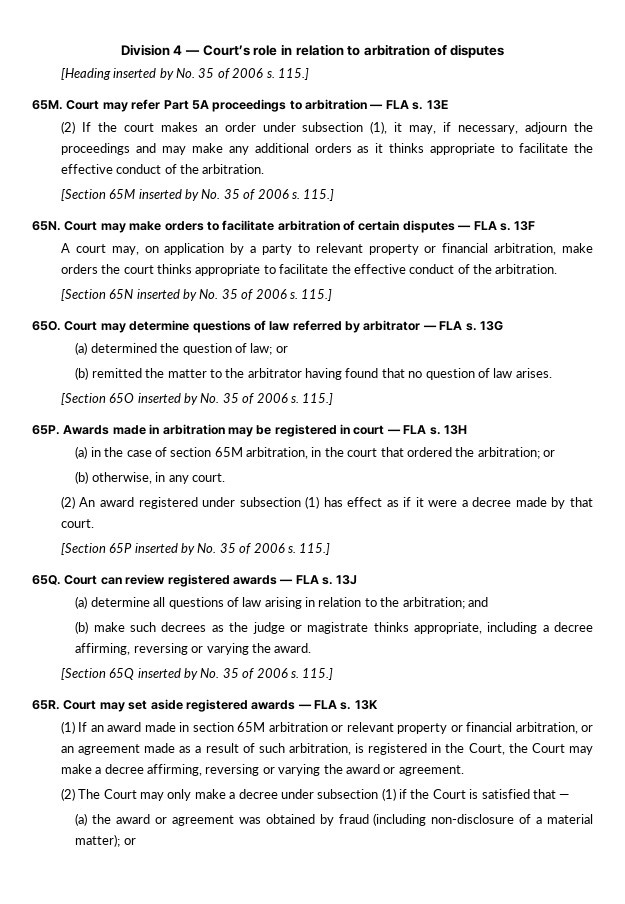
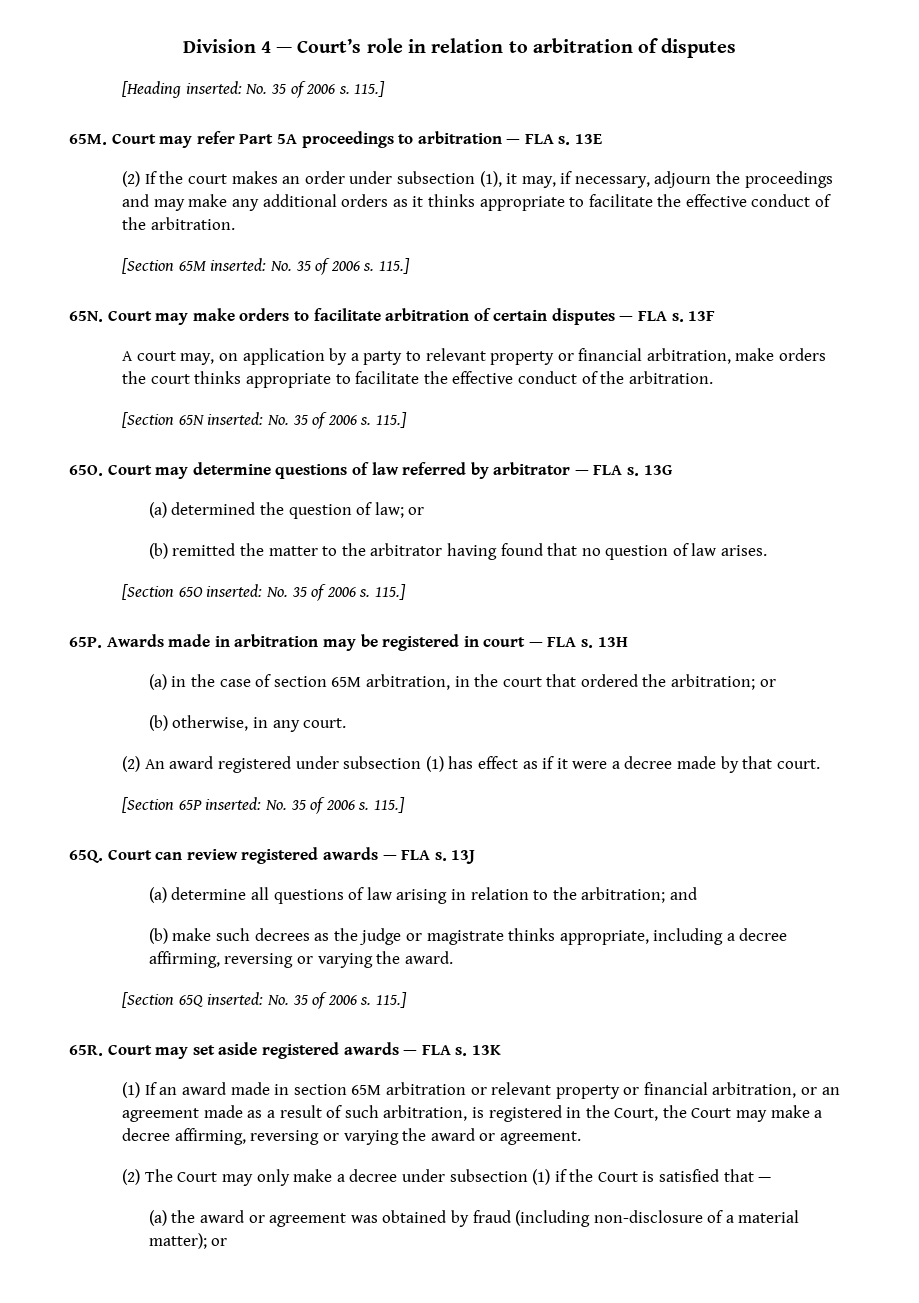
- [Heading inserted by No. 35 of 2006 s.
+ [Heading inserted: No. 35 of 2006 s.
- [Section 65M inserted by No. 35 of 2006 s.
+ [Section 65M inserted: No. 35 of 2006 s.
- [Section 65N inserted by No. 35 of 2006 s.
+ [Section 65N inserted: No. 35 of 2006 s.
- [Section 65O inserted by No. 35 of 2006 s.
+ [Section 65O inserted: No. 35 of 2006 s.
- [Section 65P inserted by No. 35 of 2006 s.
+ [Section 65P inserted: No. 35 of 2006 s.
- [Section 65Q inserted by No. 35 of 2006 s.
+ [Section 65Q inserted: No. 35 of 2006 s.

